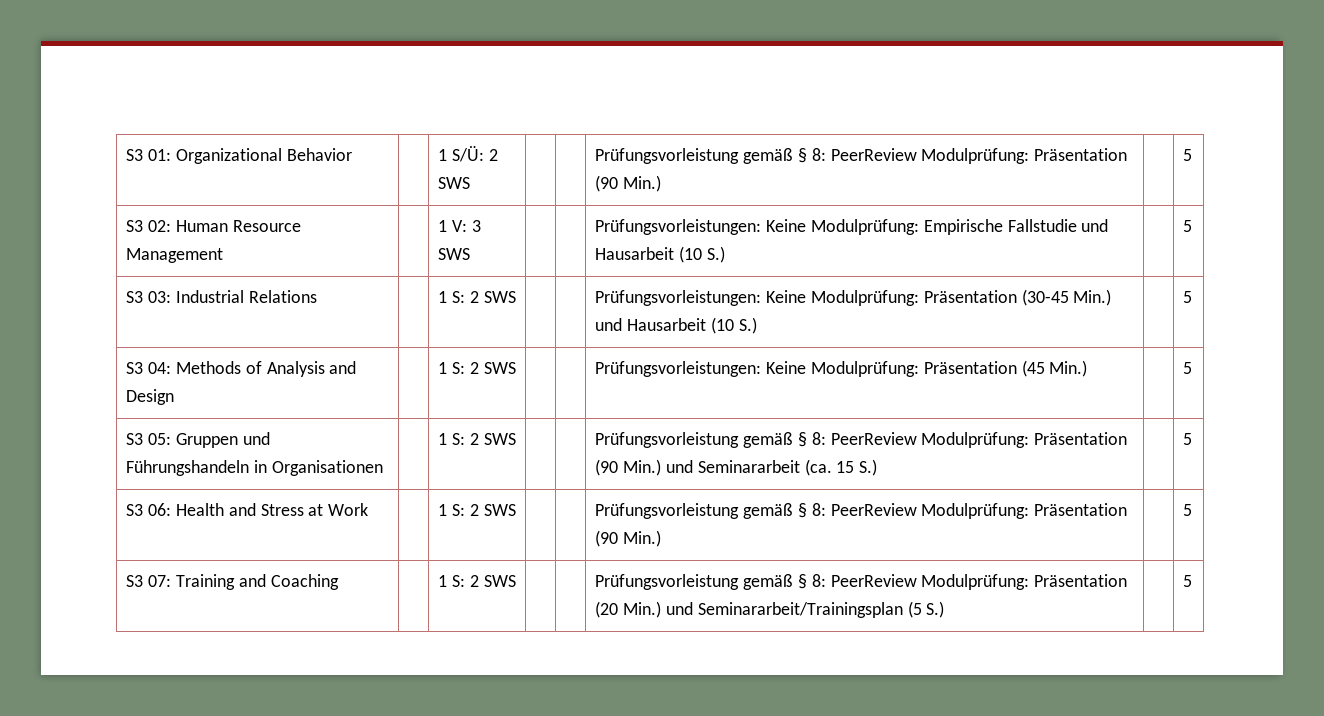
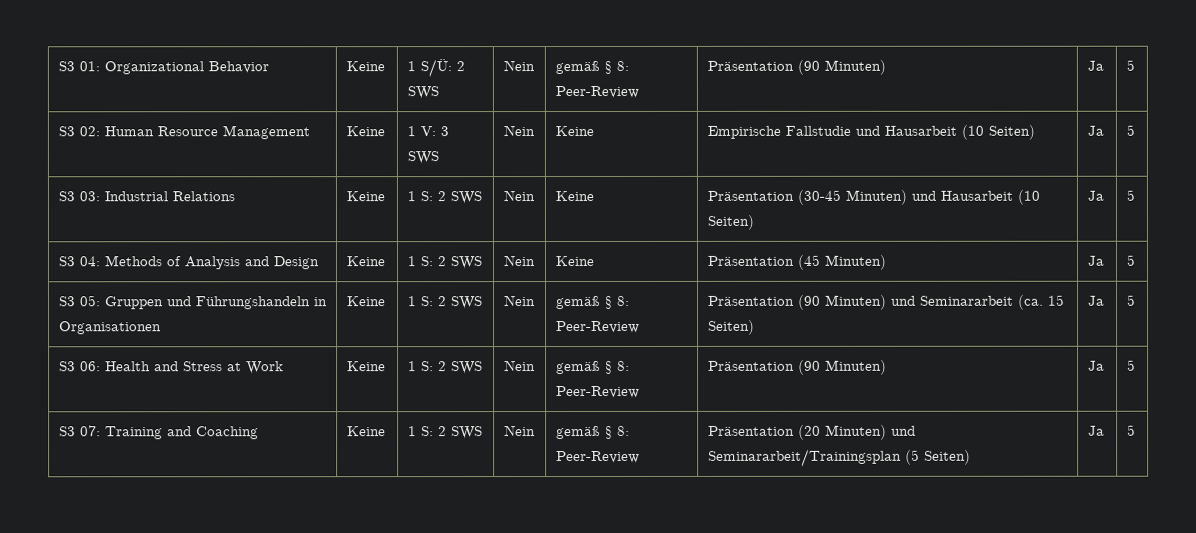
- S3 01: Organizational Behavior | | 1 S/Ü: 2 SWS | | | Prüfungsvorleistung gemäß § 8: PeerReview Modulprüfung: Präsentation (90 Min.) | | 5
+ S3 01: Organizational Behavior | Keine | 1 S/Ü: 2 SWS | Nein | gemäß § 8: Peer-Review | Präsentation (90 Minuten) | Ja | 5
- S3 02: Human Resource Management | | 1 V: 3 SWS | | | Prüfungsvorleistungen: Keine Modulprüfung: Empirische Fallstudie und Hausarbeit (10 S.) | | 5
+ S3 02: Human Resource Management | Keine | 1 V: 3 SWS | Nein | Keine | Empirische Fallstudie und Hausarbeit (10 Seiten) | Ja | 5
- S3 03: Industrial Relations | | 1 S: 2 SWS | | | Prüfungsvorleistungen: Keine Modulprüfung: Präsentation (30-45 Min.) und Hausarbeit (10 S.) | | 5
+ S3 03: Industrial Relations | Keine | 1 S: 2 SWS | Nein | Keine | Präsentation (30-45 Minuten) und Hausarbeit (10 Seiten) | Ja | 5
- S3 04: Methods of Analysis and Design | | 1 S: 2 SWS | | | Prüfungsvorleistungen: Keine Modulprüfung: Präsentation (45 Min.) | | 5
+ S3 04: Methods of Analysis and Design | Keine | 1 S: 2 SWS | Nein | Keine | Präsentation (45 Minuten) | Ja | 5
- S3 05: Gruppen und Führungshandeln in Organisationen | | 1 S: 2 SWS | | | Prüfungsvorleistung gemäß § 8: PeerReview Modulprüfung: Präsentation (90 Min.) und Seminararbeit (ca. 15 S.) | | 5
+ S3 05: Gruppen und Führungshandeln in Organisationen | Keine | 1 S: 2 SWS | Nein | gemäß § 8: Peer-Review | Präsentation (90 Minuten) und Seminararbeit (ca. 15 Seiten) | Ja | 5
- S3 06: Health and Stress at Work | | 1 S: 2 SWS | | | Prüfungsvorleistung gemäß § 8: PeerReview Modulprüfung: Präsentation (90 Min.) | | 5
+ S3 06: Health and Stress at Work | Keine | 1 S: 2 SWS | Nein | gemäß § 8: Peer-Review | Präsentation (90 Minuten) | Ja | 5
- S3 07: Training and Coaching | | 1 S: 2 SWS | | | Prüfungsvorleistung gemäß § 8: PeerReview Modulprüfung: Präsentation (20 Min.) und Seminararbeit/Trainingsplan (5 S.) | | 5
+ S3 07: Training and Coaching | Keine | 1 S: 2 SWS | Nein | gemäß § 8: Peer-Review | Präsentation (20 Minuten) und Seminararbeit/Trainingsplan (5 Seiten) | Ja | 5

